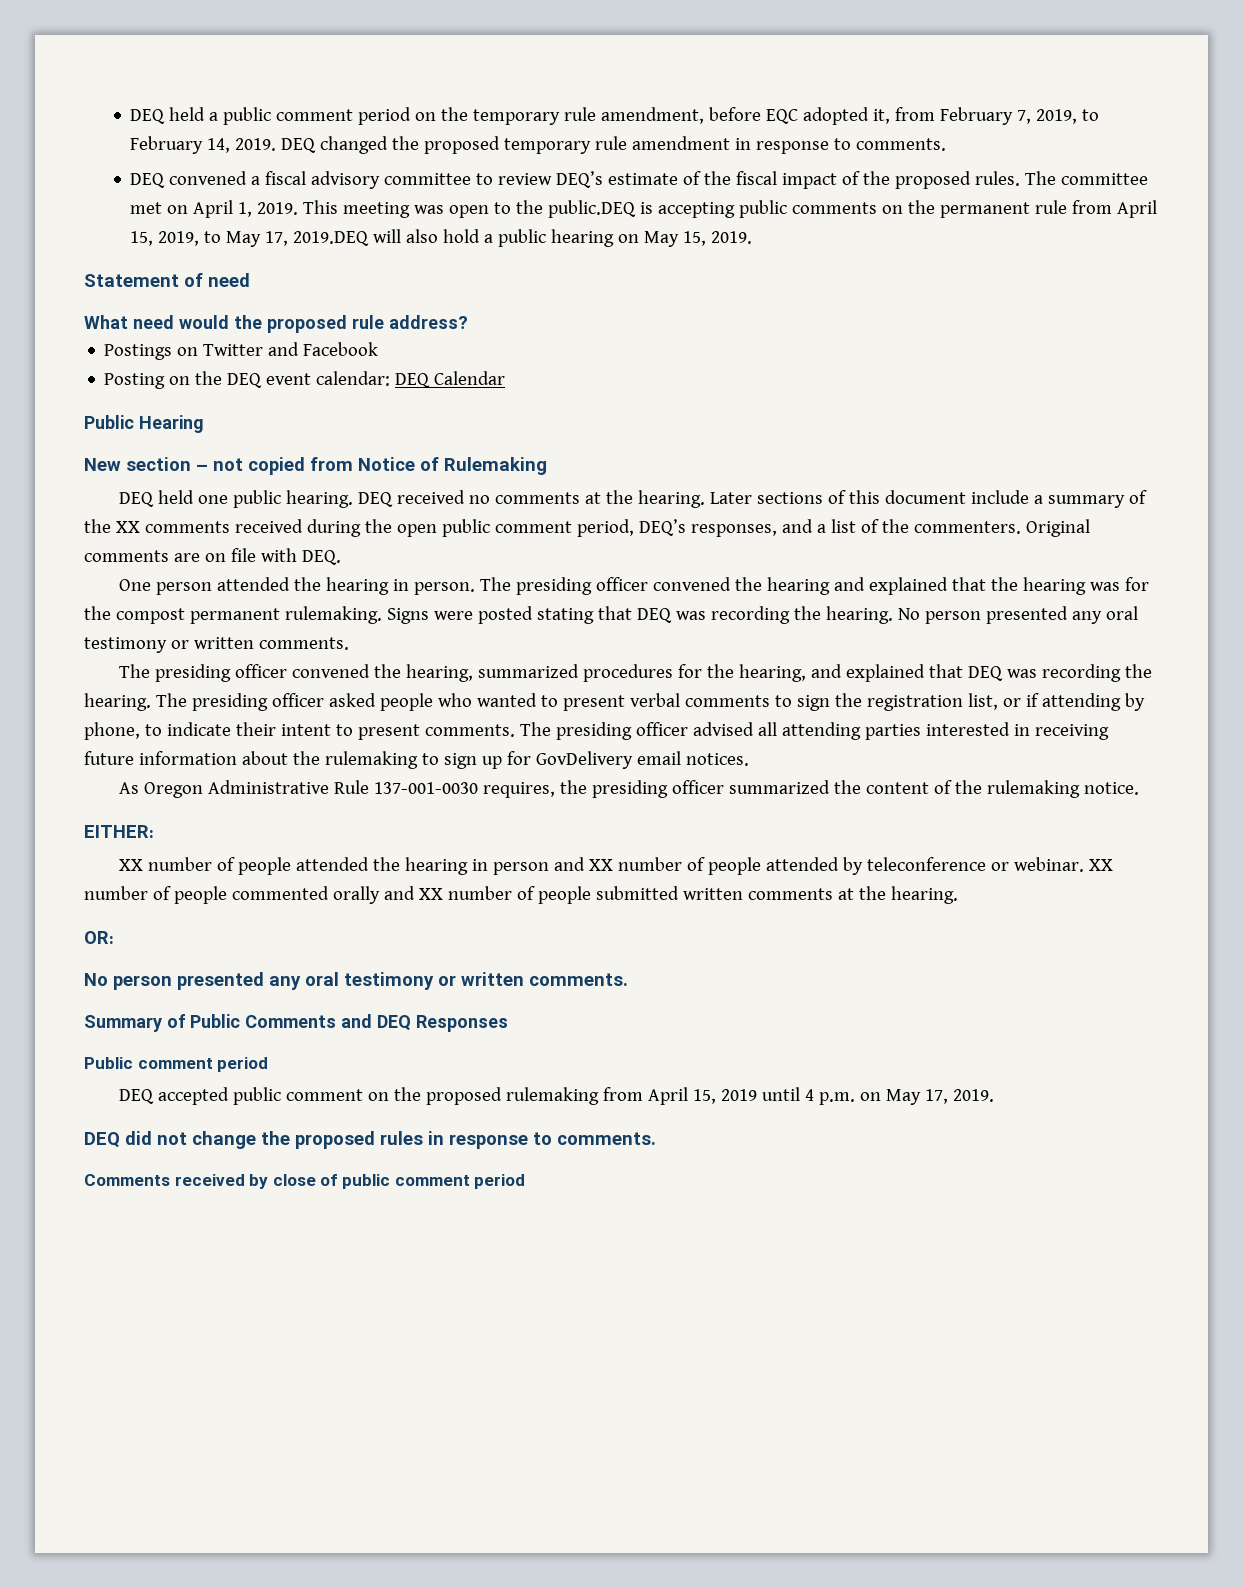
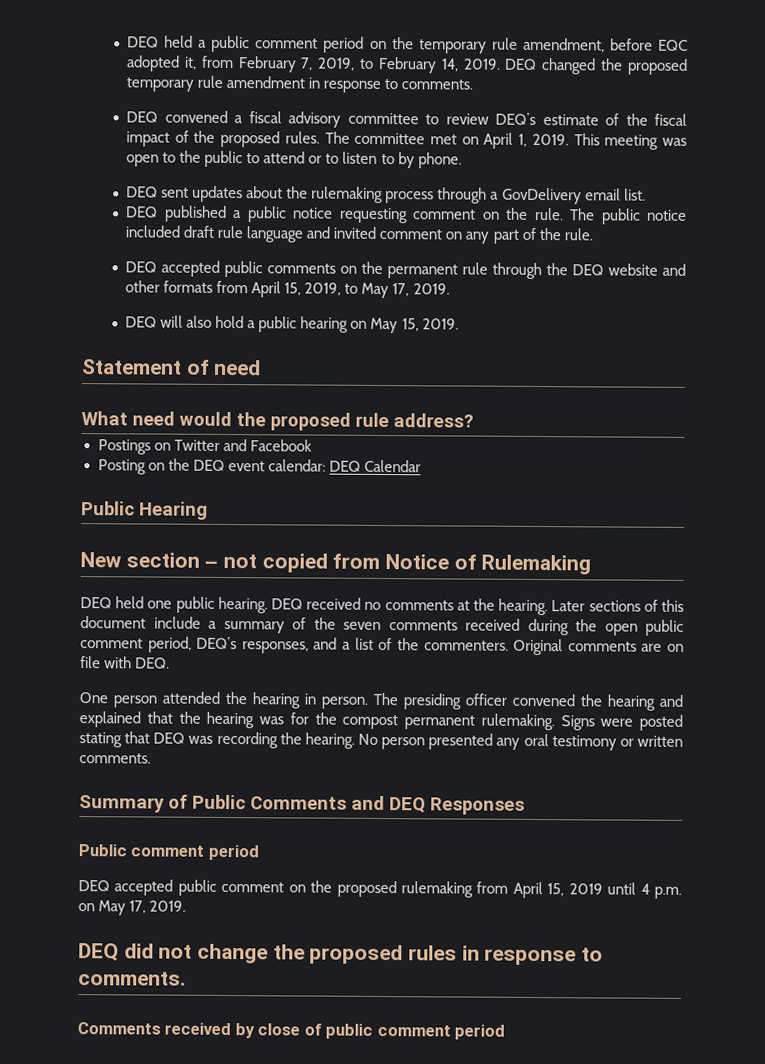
- This meeting was open to the public.DEQ is accepting public comments on the permanent rule from April 15, 2019, to May 17, 2019.DEQ will also hold a public hearing on May 15, 2019.
+ This meeting was open to the public to attend or to listen to by phone.
+ DEQ sent updates about the rulemaking process through a GovDelivery email list.
+ DEQ published a public notice requesting comment on the rule. The public notice included draft rule language and invited comment on any part of the rule.
+ DEQ accepted public comments on the permanent rule through the DEQ website and other formats from April 15, 2019, to May 17, 2019.
+ DEQ will also hold a public hearing on May 15, 2019.
- Later sections of this document include a summary of the XX comments received during the open public comment period, DEQ’s responses, and a list of the commenters.
+ Later sections of this document include a summary of the seven comments received during the open public comment period, DEQ’s responses, and a list of the commenters.
- The presiding officer convened the hearing, summarized procedures for the hearing, and explained that DEQ was recording the hearing. The presiding officer asked people who wanted to present verbal comments to sign the registration list, or if attending by phone, to indicate their intent to present comments. The presiding officer advised all attending parties interested in receiving future information about the rulemaking to sign up for GovDelivery email notices.
- As Oregon Administrative Rule 137-001-0030 requires, the presiding officer summarized the content of the rulemaking notice.
- EITHER:
- XX number of people attended the hearing in person and XX number of people attended by teleconference or webinar. XX number of people commented orally and XX number of people submitted written comments at the hearing.
- OR:
- No person presented any oral testimony or written comments.

